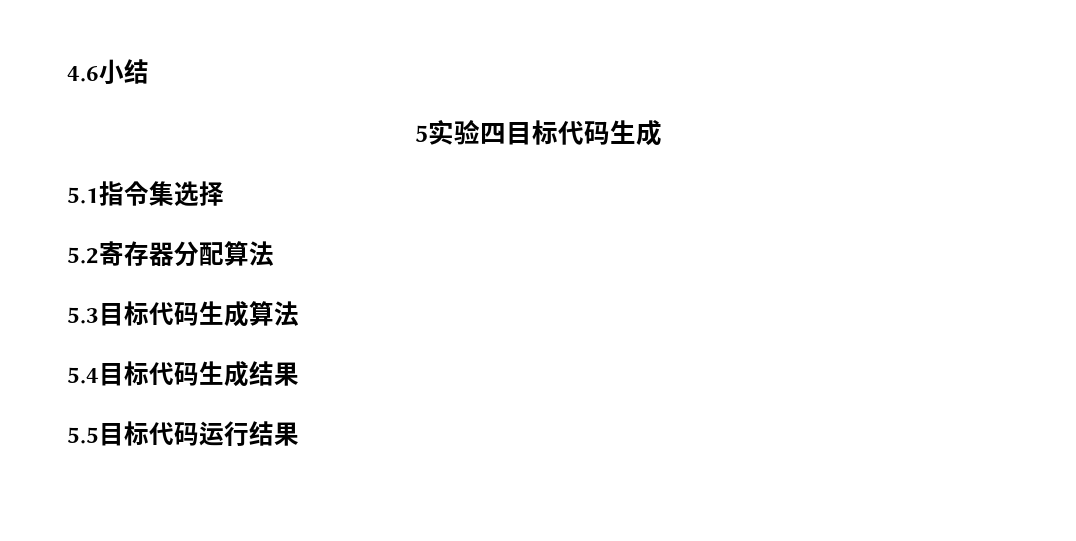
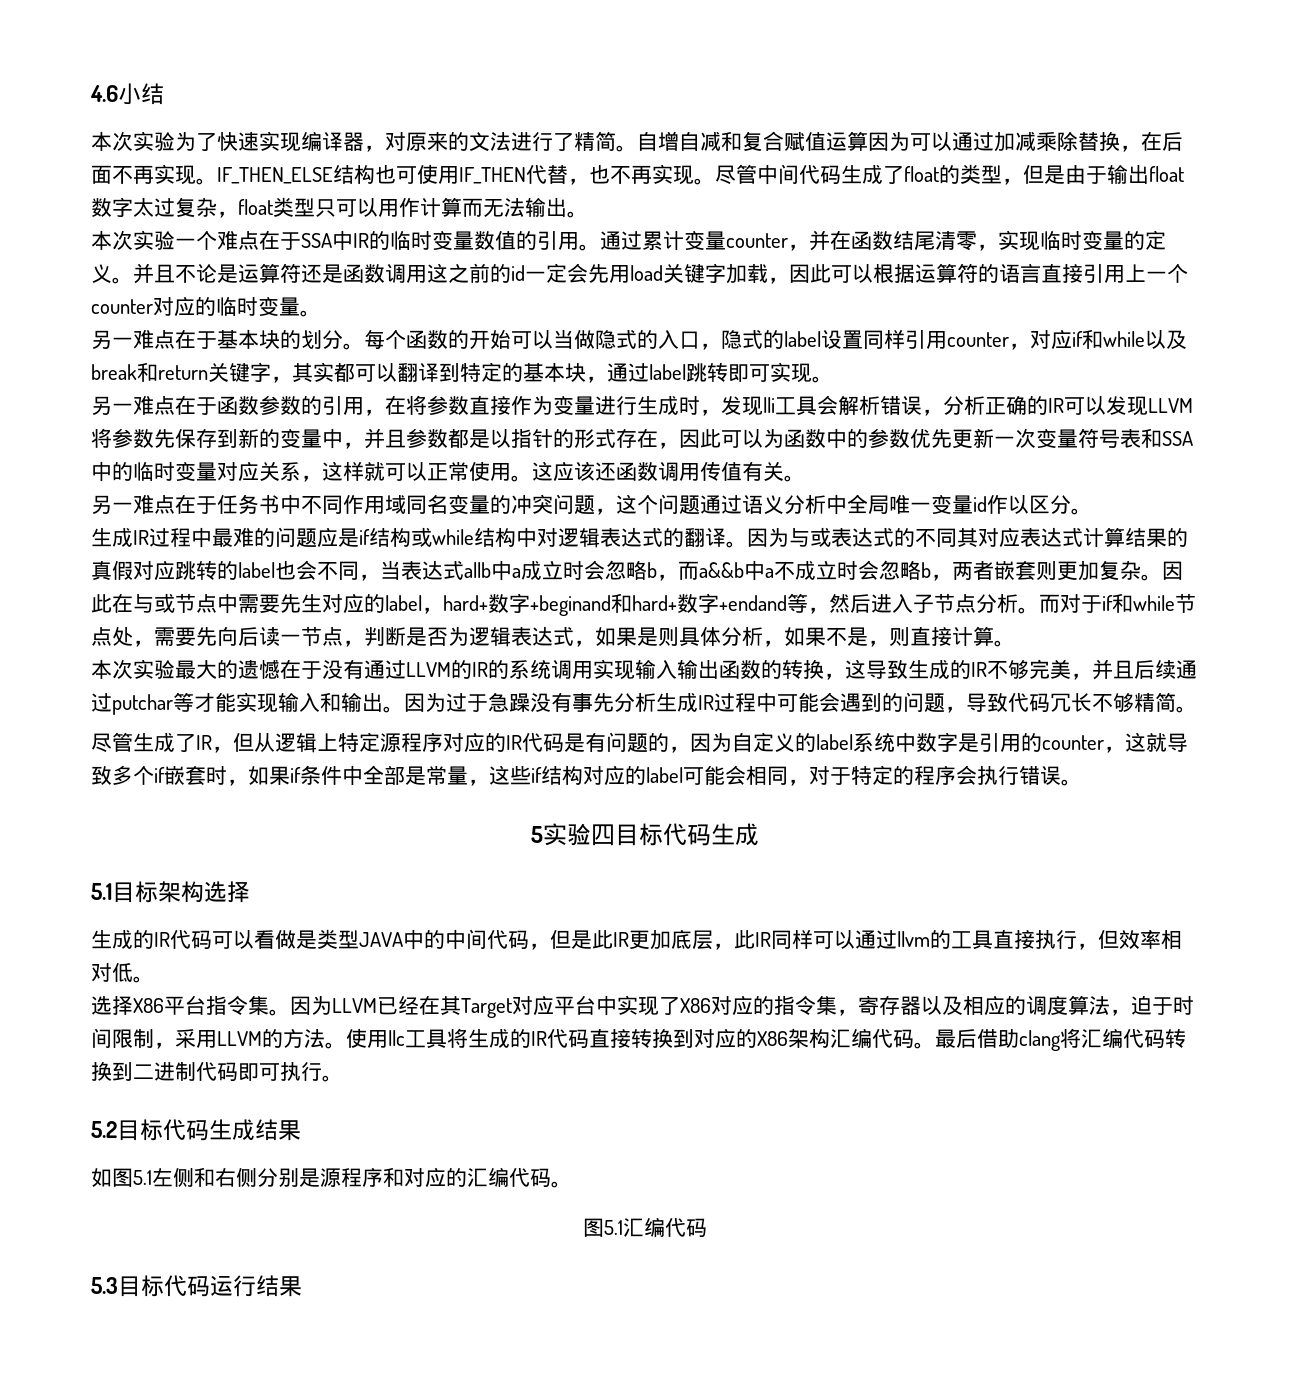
+ 本次实验为了快速实现编译器，对原来的文法进行了精简。自增自减和复合赋值运算因为可以通过加减乘除替换，在后面不再实现。IF_THEN_ELSE结构也可使用IF_THEN代替，也不再实现。尽管中间代码生成了float的类型，但是由于输出float数字太过复杂，float类型只可以用作计算而无法输出。
+ 本次实验一个难点在于SSA中IR的临时变量数值的引用。通过累计变量counter，并在函数结尾清零，实现临时变量的定义。并且不论是运算符还是函数调用这之前的id一定会先用load关键字加载，因此可以根据运算符的语言直接引用上一个counter对应的临时变量。
+ 另一难点在于基本块的划分。每个函数的开始可以当做隐式的入口，隐式的label设置同样引用counter，对应if和while以及break和return关键字，其实都可以翻译到特定的基本块，通过label跳转即可实现。
+ 另一难点在于函数参数的引用，在将参数直接作为变量进行生成时，发现lli工具会解析错误，分析正确的IR可以发现LLVM将参数先保存到新的变量中，并且参数都是以指针的形式存在，因此可以为函数中的参数优先更新一次变量符号表和SSA中的临时变量对应关系，这样就可以正常使用。这应该还函数调用传值有关。
+ 另一难点在于任务书中不同作用域同名变量的冲突问题，这个问题通过语义分析中全局唯一变量id作以区分。
+ 生成IR过程中最难的问题应是if结构或while结构中对逻辑表达式的翻译。因为与或表达式的不同其对应表达式计算结果的真假对应跳转的label也会不同，当表达式a||b中a成立时会忽略b，而a&&b中a不成立时会忽略b，两者嵌套则更加复杂。因此在与或节点中需要先生对应的label，hard+数字+beginand和hard+数字+endand等，然后进入子节点分析。而对于if和while节点处，需要先向后读一节点，判断是否为逻辑表达式，如果是则具体分析，如果不是，则直接计算。
+ 本次实验最大的遗憾在于没有通过LLVM的IR的系统调用实现输入输出函数的转换，这导致生成的IR不够完美，并且后续通过putchar等才能实现输入和输出。因为过于急躁没有事先分析生成IR过程中可能会遇到的问题，导致代码冗长不够精简。
+ 尽管生成了IR，但从逻辑上特定源程序对应的IR代码是有问题的，因为自定义的label系统中数字是引用的counter，这就导致多个if嵌套时，如果if条件中全部是常量，这些if结构对应的label可能会相同，对于特定的程序会执行错误。
- 5.1指令集选择
- 5.2寄存器分配算法
- 5.3目标代码生成算法
- 5.4目标代码生成结果
- 5.5目标代码运行结果
+ 5.1目标架构选择
+ 生成的IR代码可以看做是类型JAVA中的中间代码，但是此IR更加底层，此IR同样可以通过llvm的工具直接执行，但效率相对低。
+ 选择X86平台指令集。因为LLVM已经在其Target对应平台中实现了X86对应的指令集，寄存器以及相应的调度算法，迫于时间限制，采用LLVM的方法。使用llc工具将生成的IR代码直接转换到对应的X86架构汇编代码。最后借助clang将汇编代码转换到二进制代码即可执行。
+ 5.2目标代码生成结果
+ 如图5.1左侧和右侧分别是源程序和对应的汇编代码。
+ 图5.1汇编代码
+ 5.3目标代码运行结果

